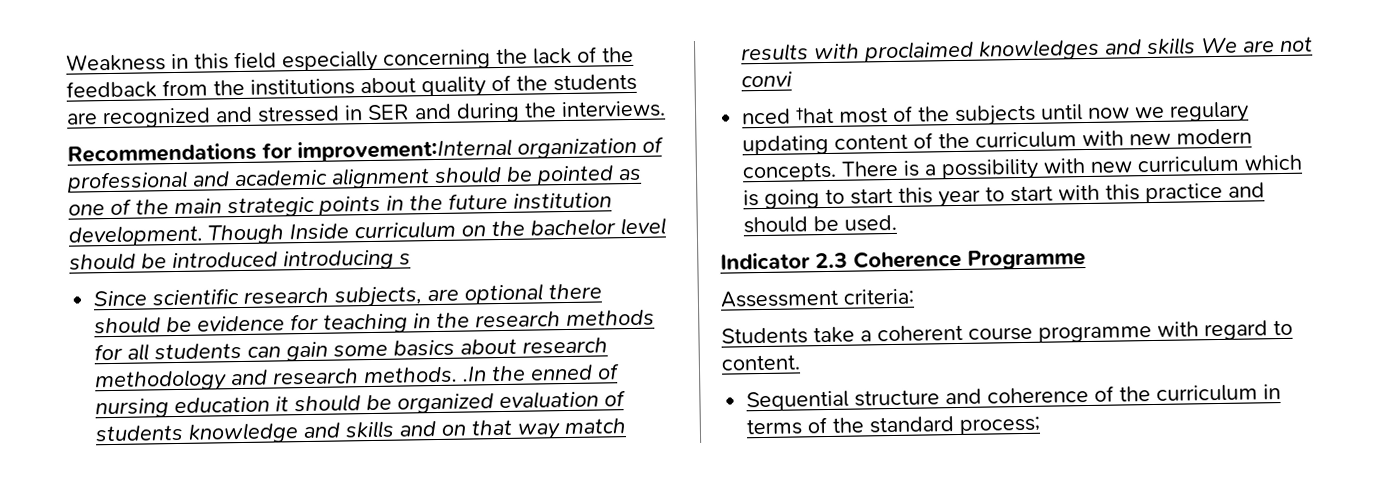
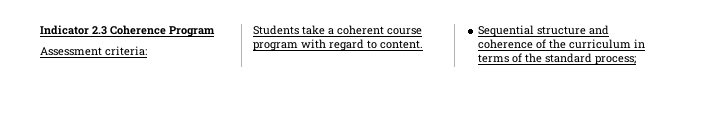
- Weakness in this field especially concerning the lack of the feedback from the institutions about quality of the students are recognized and stressed in SER and during the interviews.
- Recommendations for improvement:Internal organization of professional and academic alignment should be pointed as one of the main strategic points in the future institution development. Though Inside curriculum on the bachelor level should be introduced introducing s
- Since scientific research subjects, are optional there should be evidence for teaching in the research methods for all students can gain some basics about research methodology and research methods. .In the enned of nursing education it should be organized evaluation of students knowledge and skills and on that way match results with proclaimed knowledges and skills We are not convi
- nced †hat most of the subjects until now we regulary updating content of the curriculum with new modern concepts. There is a possibility with new curriculum which is going to start this year to start with this practice and should be used.
- Indicator 2.3 Coherence Programme
+ Indicator 2.3 Coherence Program
- Students take a coherent course programme with regard to content.
+ Students take a coherent course program with regard to content.

